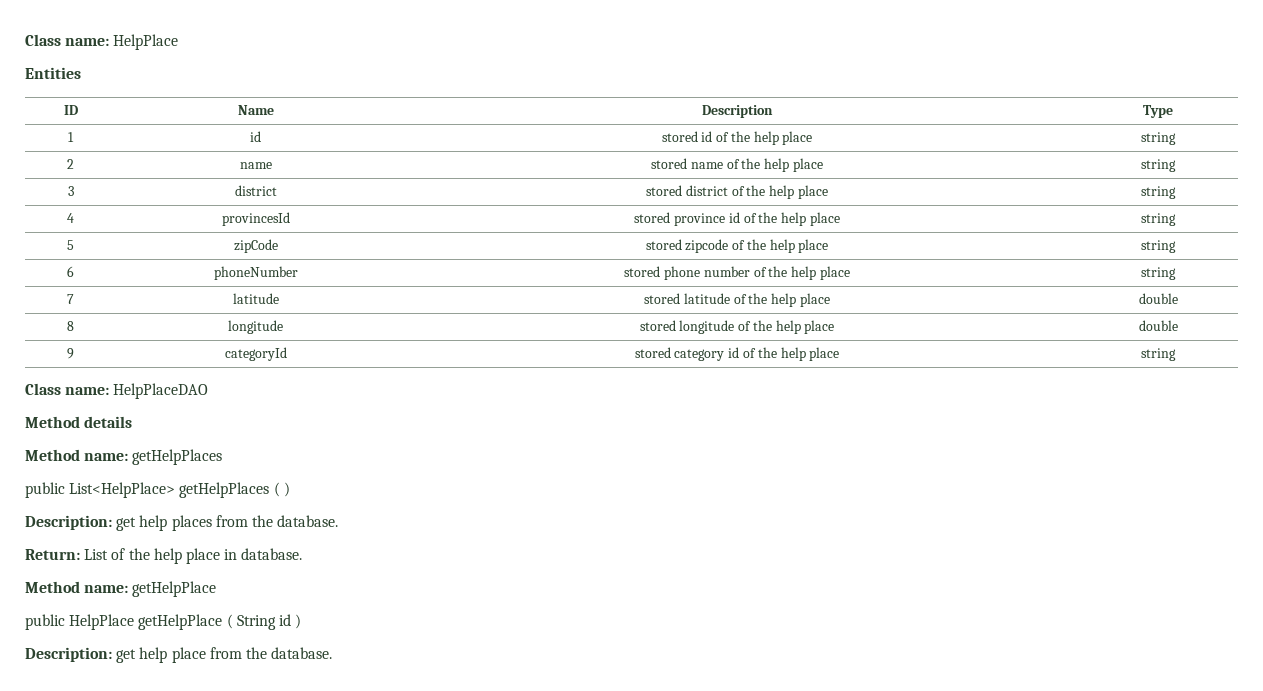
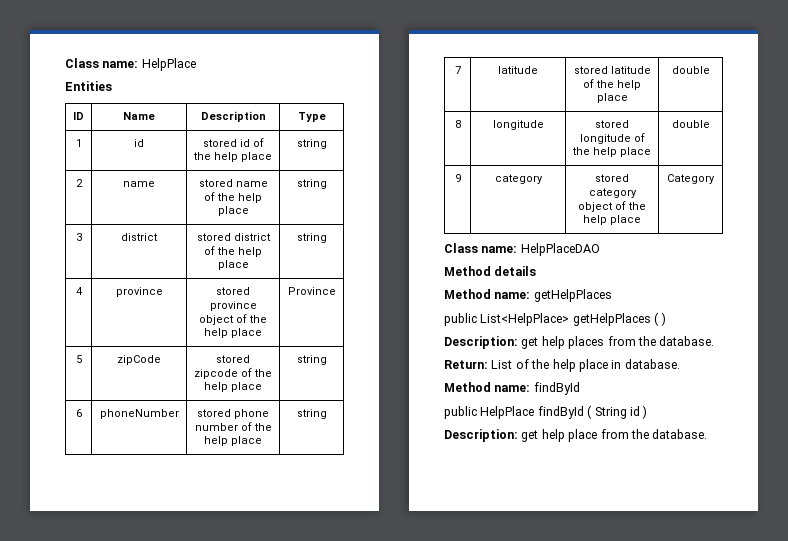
- 4 | provincesId | stored province id of the help place | string
+ 4 | province | stored province object of the help place | Province
- 9 | categoryId | stored category id of the help place | string
+ 9 | category | stored category object of the help place | Category
- Method name: getHelpPlace
+ Method name: findById
- public HelpPlace getHelpPlace ( String id )
+ public HelpPlace findById ( String id )

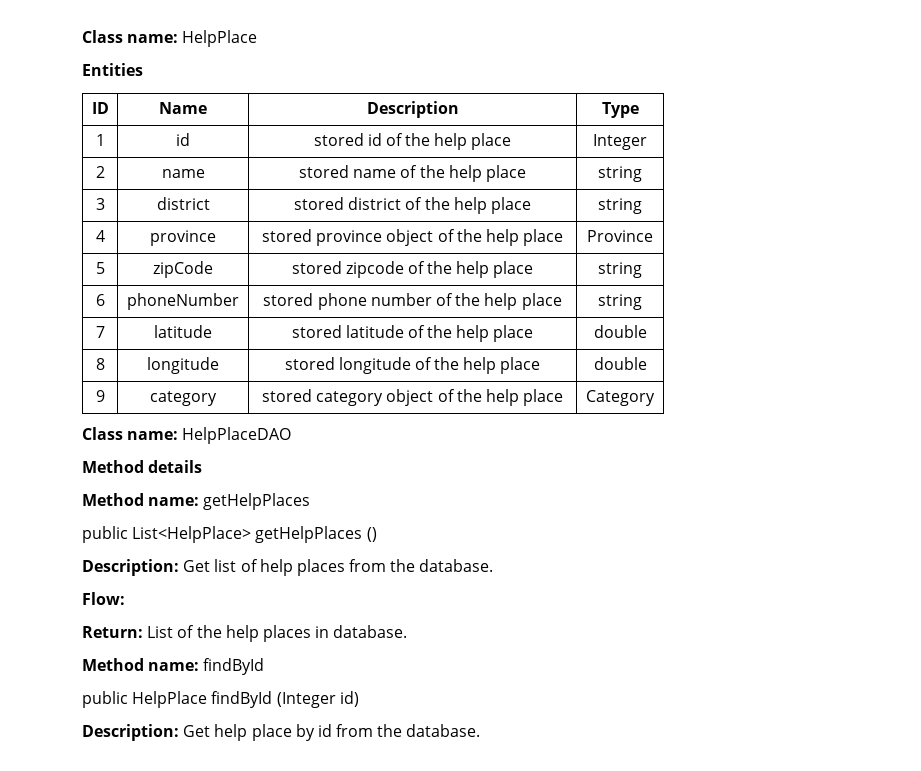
- 1 | id | stored id of the help place | string
+ 1 | id | stored id of the help place | Integer
- public List<HelpPlace> getHelpPlaces ( )
- Description: get help places from the database.
+ public List<HelpPlace> getHelpPlaces ()
+ Description: Get list of help places from the database.
+ Flow:
- Return: List of the help place in database.
+ Return: List of the help places in database.
- public HelpPlace findById ( String id )
- Description: get help place from the database.
+ public HelpPlace findById (Integer id)
+ Description: Get help place by id from the database.

